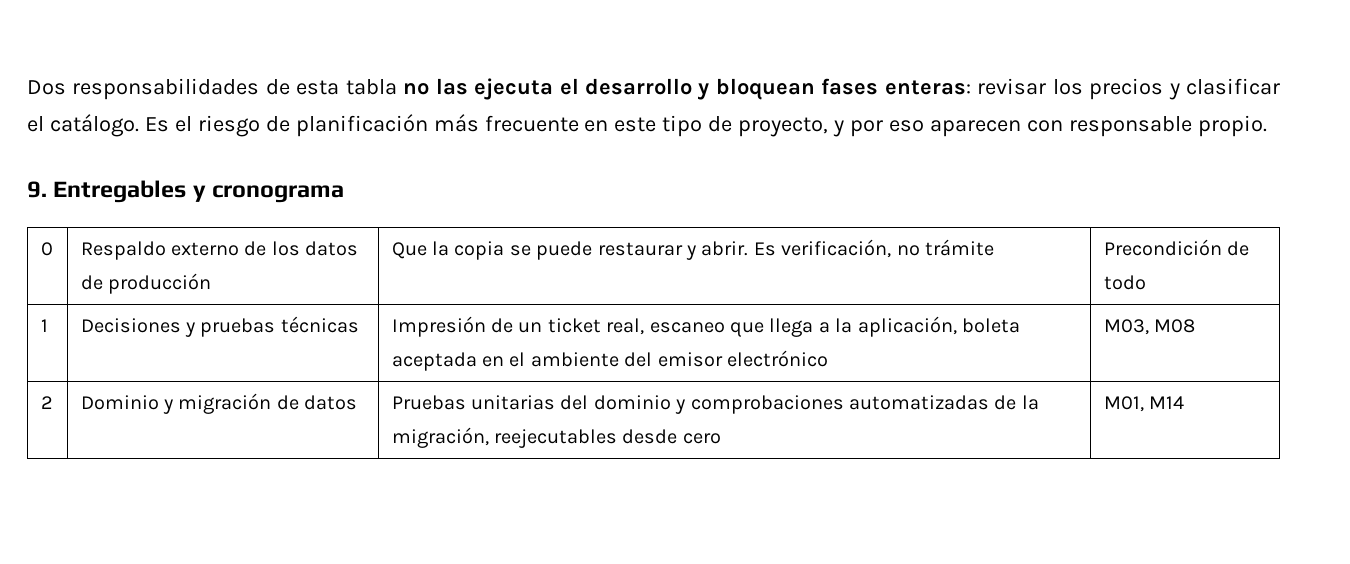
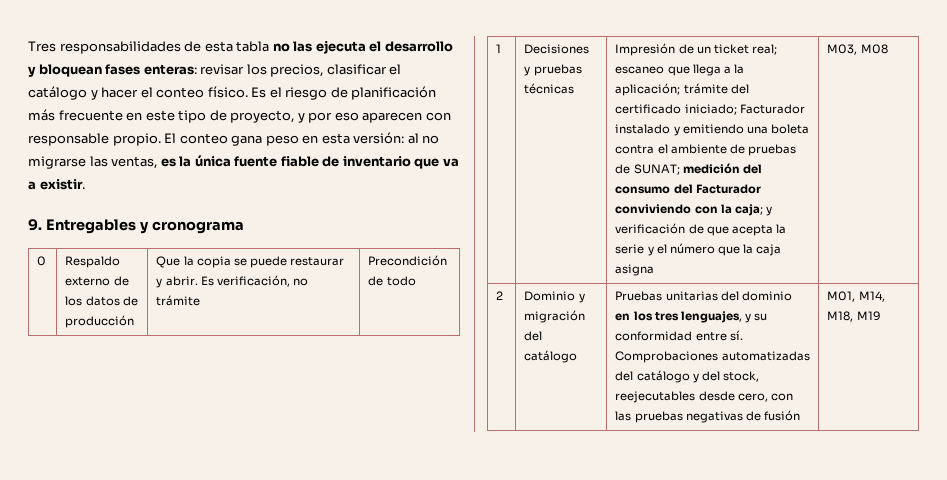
- Dos responsabilidades de esta tabla no las ejecuta el desarrollo y bloquean fases enteras: revisar los precios y clasificar el catálogo.
+ Tres responsabilidades de esta tabla no las ejecuta el desarrollo y bloquean fases enteras: revisar los precios, clasificar el catálogo y hacer el conteo físico.
+ El conteo gana peso en esta versión: al no migrarse las ventas, es la única fuente fiable de inventario que va a existir.
- Impresión de un ticket real, escaneo que llega a la aplicación, boleta aceptada en el ambiente del emisor electrónico
+ Impresión de un ticket real; escaneo que llega a la aplicación; trámite del certificado iniciado; Facturador instalado y emitiendo una boleta contra el ambiente de pruebas de SUNAT; medición del consumo del Facturador conviviendo con la caja; y verificación de que acepta la serie y el número que la caja asigna
- 2 | Dominio y migración de datos | Pruebas unitarias del dominio y comprobaciones automatizadas de la migración, reejecutables desde cero | M01, M14
+ 2 | Dominio y migración del catálogo | Pruebas unitarias del dominio en los tres lenguajes, y su conformidad entre sí. Comprobaciones automatizadas del catálogo y del stock, reejecutables desde cero, con las pruebas negativas de fusión | M01, M14, M18, M19

